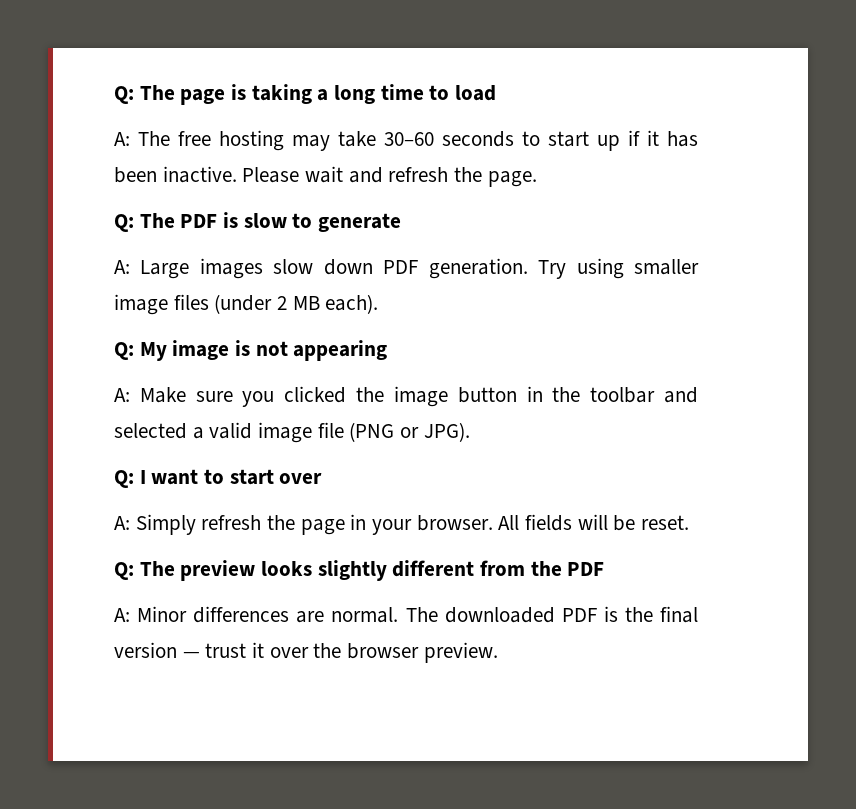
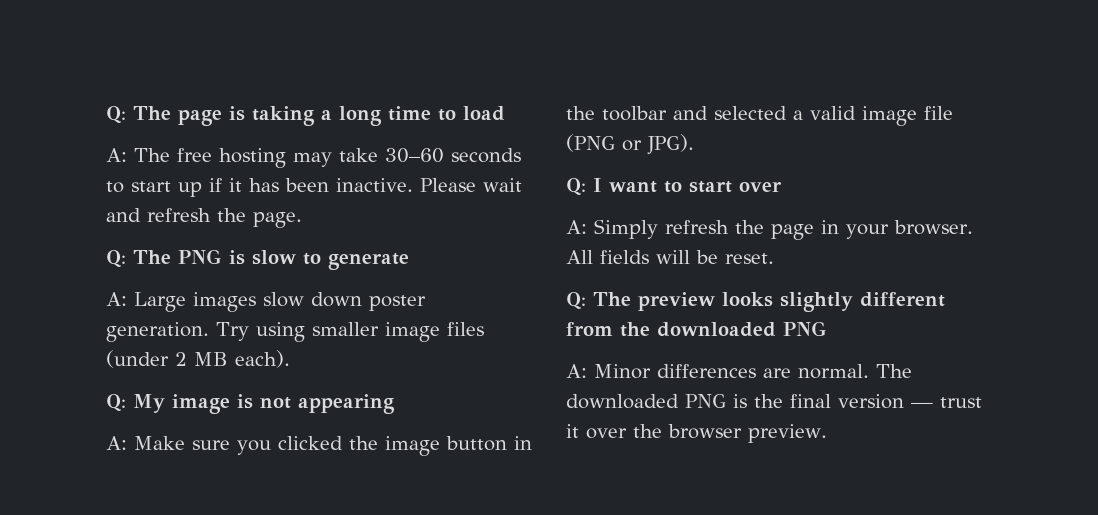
- Q: The PDF is slow to generate
+ Q: The PNG is slow to generate
- A: Large images slow down PDF generation.
+ A: Large images slow down poster generation.
- Q: The preview looks slightly different from the PDF
+ Q: The preview looks slightly different from the downloaded PNG
- The downloaded PDF is the final version — trust it over the browser preview.
+ The downloaded PNG is the final version — trust it over the browser preview.

